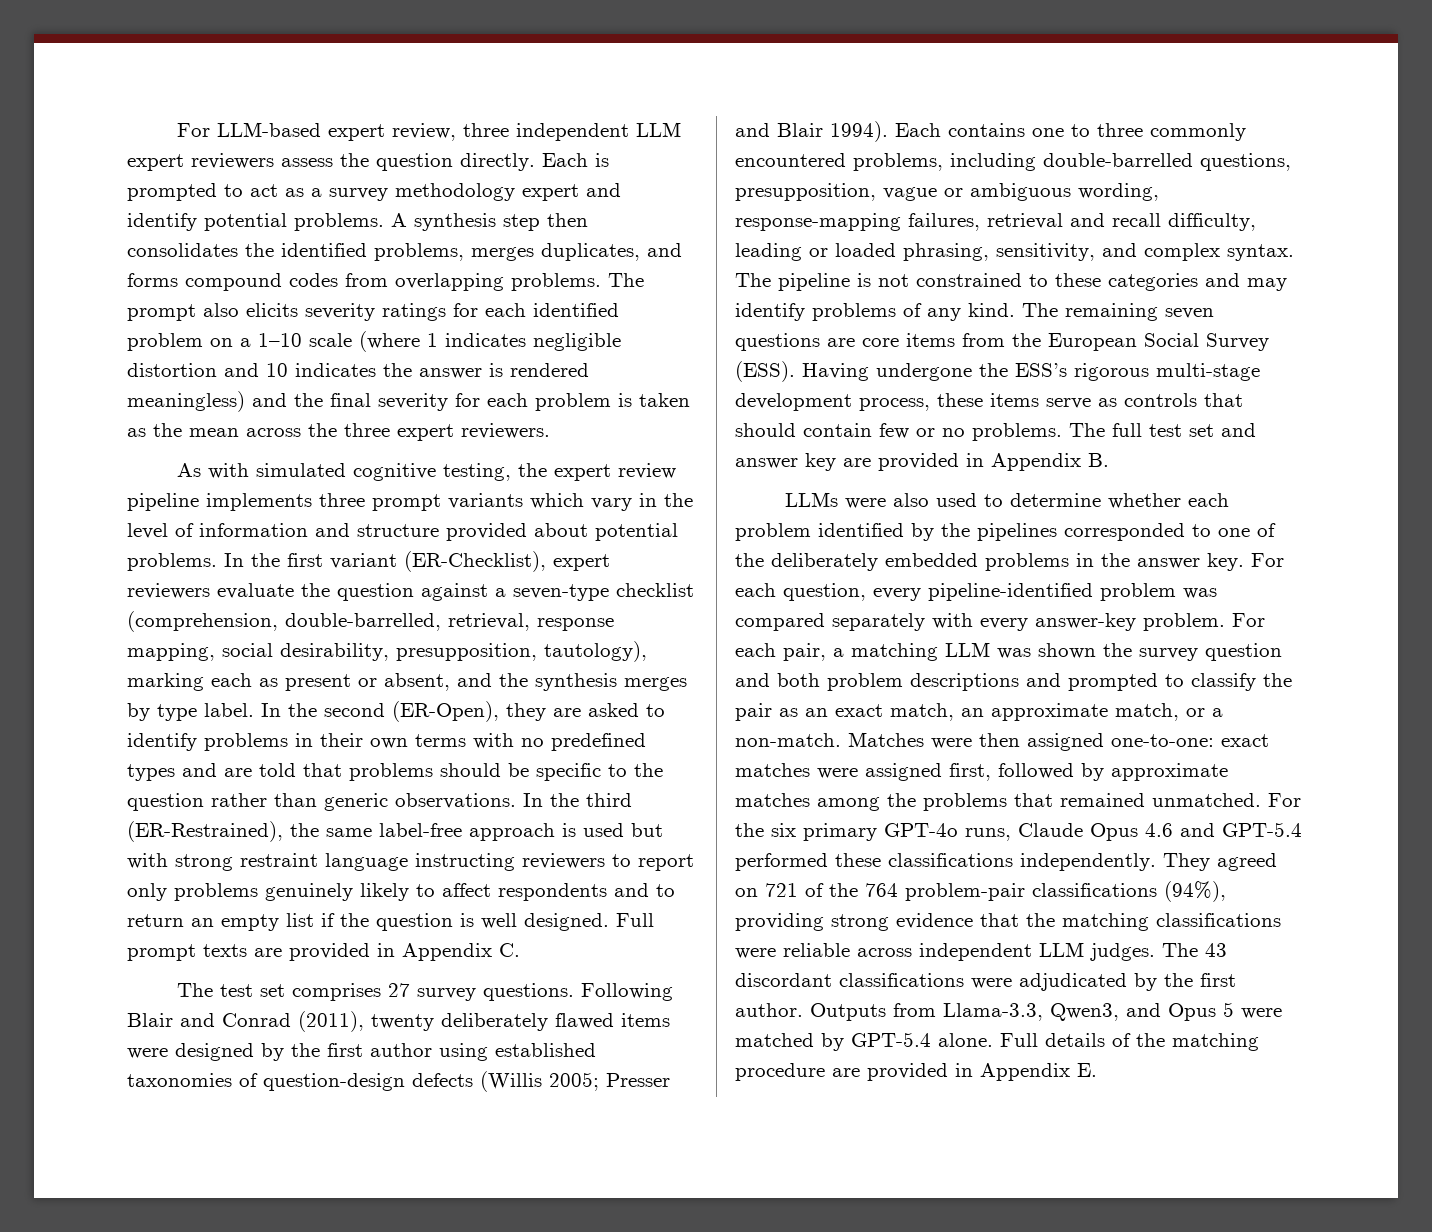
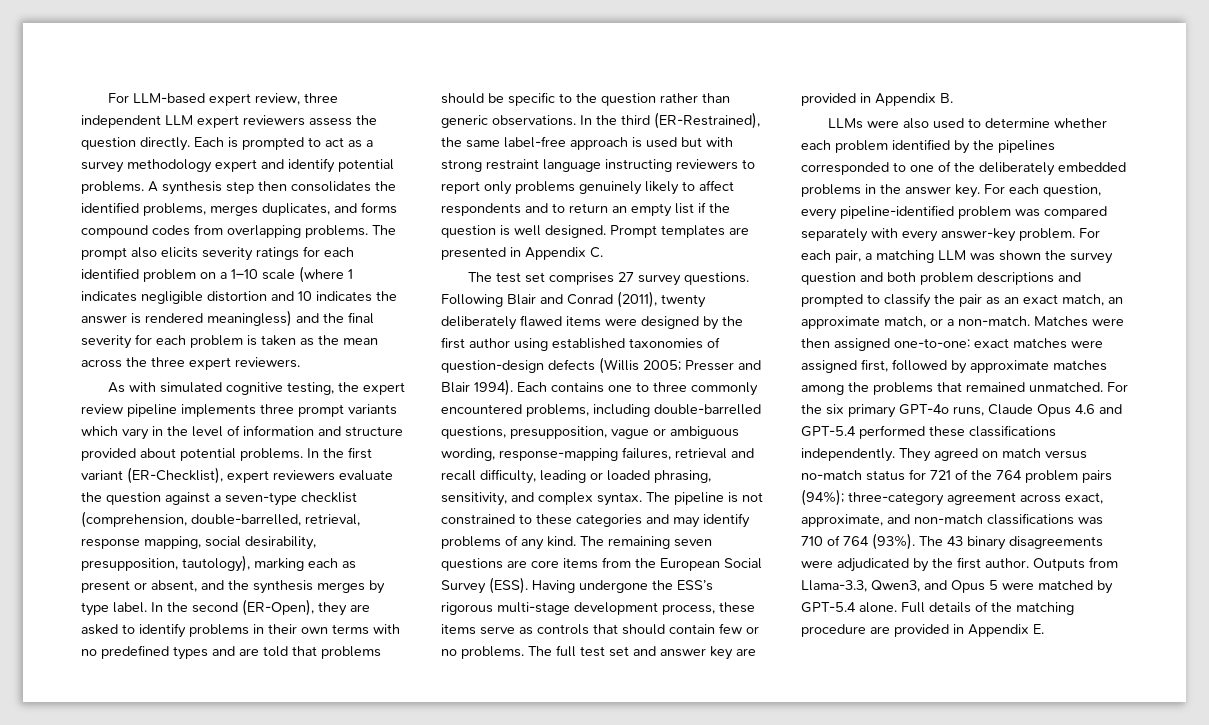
- Full prompt texts are provided in Appendix C.
+ Prompt templates are presented in Appendix C.
- They agreed on 721 of the 764 problem-pair classifications (94%), providing strong evidence that the matching classifications were reliable across independent LLM judges. The 43 discordant classifications were adjudicated by the first author.
+ They agreed on match versus no-match status for 721 of the 764 problem pairs (94%); three-category agreement across exact, approximate, and non-match classifications was 710 of 764 (93%). The 43 binary disagreements were adjudicated by the first author.

